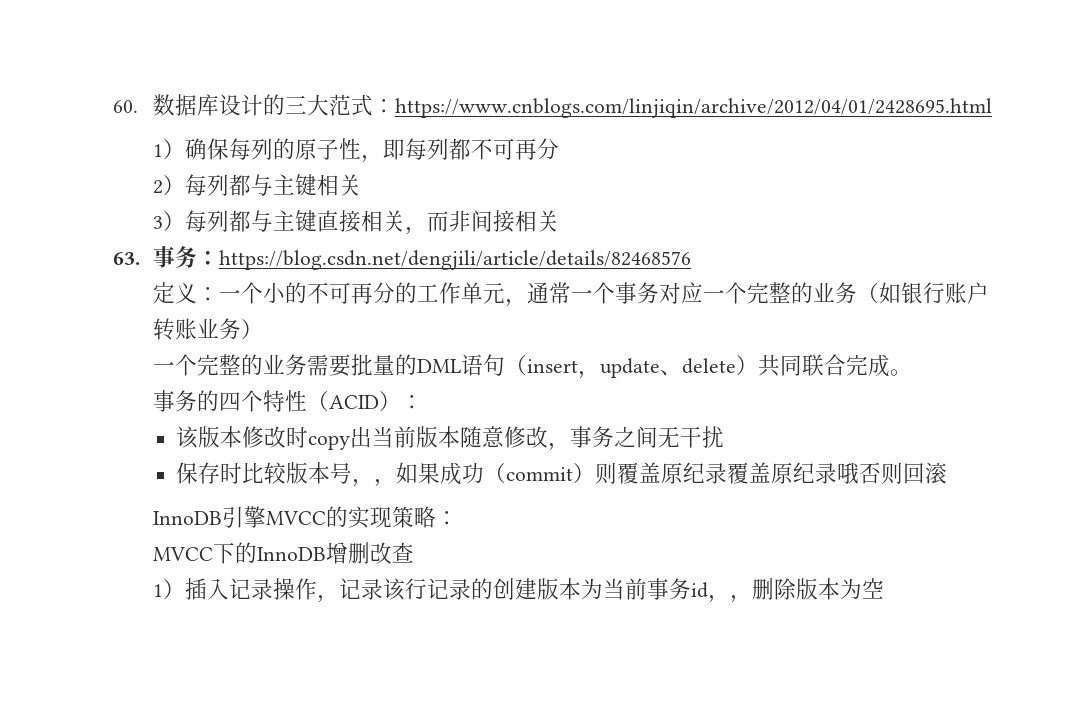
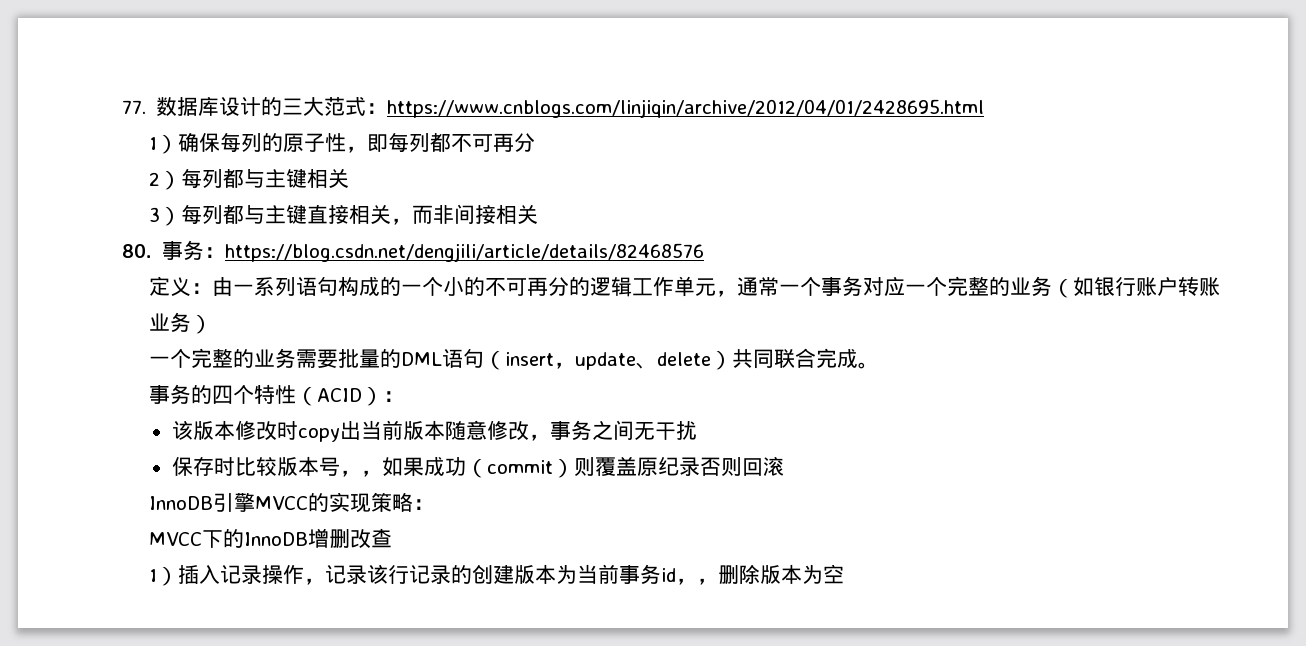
- 60.数据库设计的三大范式：https://www.cnblogs.com/linjiqin/archive/2012/04/01/2428695.html
+ 77.数据库设计的三大范式：https://www.cnblogs.com/linjiqin/archive/2012/04/01/2428695.html
- 63.事务：https://blog.csdn.net/dengjili/article/details/82468576
+ 80.事务：https://blog.csdn.net/dengjili/article/details/82468576
- 定义：一个小的不可再分的工作单元，通常一个事务对应一个完整的业务（如银行账户转账业务）
+ 定义：由一系列语句构成的一个小的不可再分的逻辑工作单元，通常一个事务对应一个完整的业务（如银行账户转账业务）
- 保存时比较版本号，，如果成功（commit）则覆盖原纪录覆盖原纪录哦否则回滚
+ 保存时比较版本号，，如果成功（commit）则覆盖原纪录否则回滚

